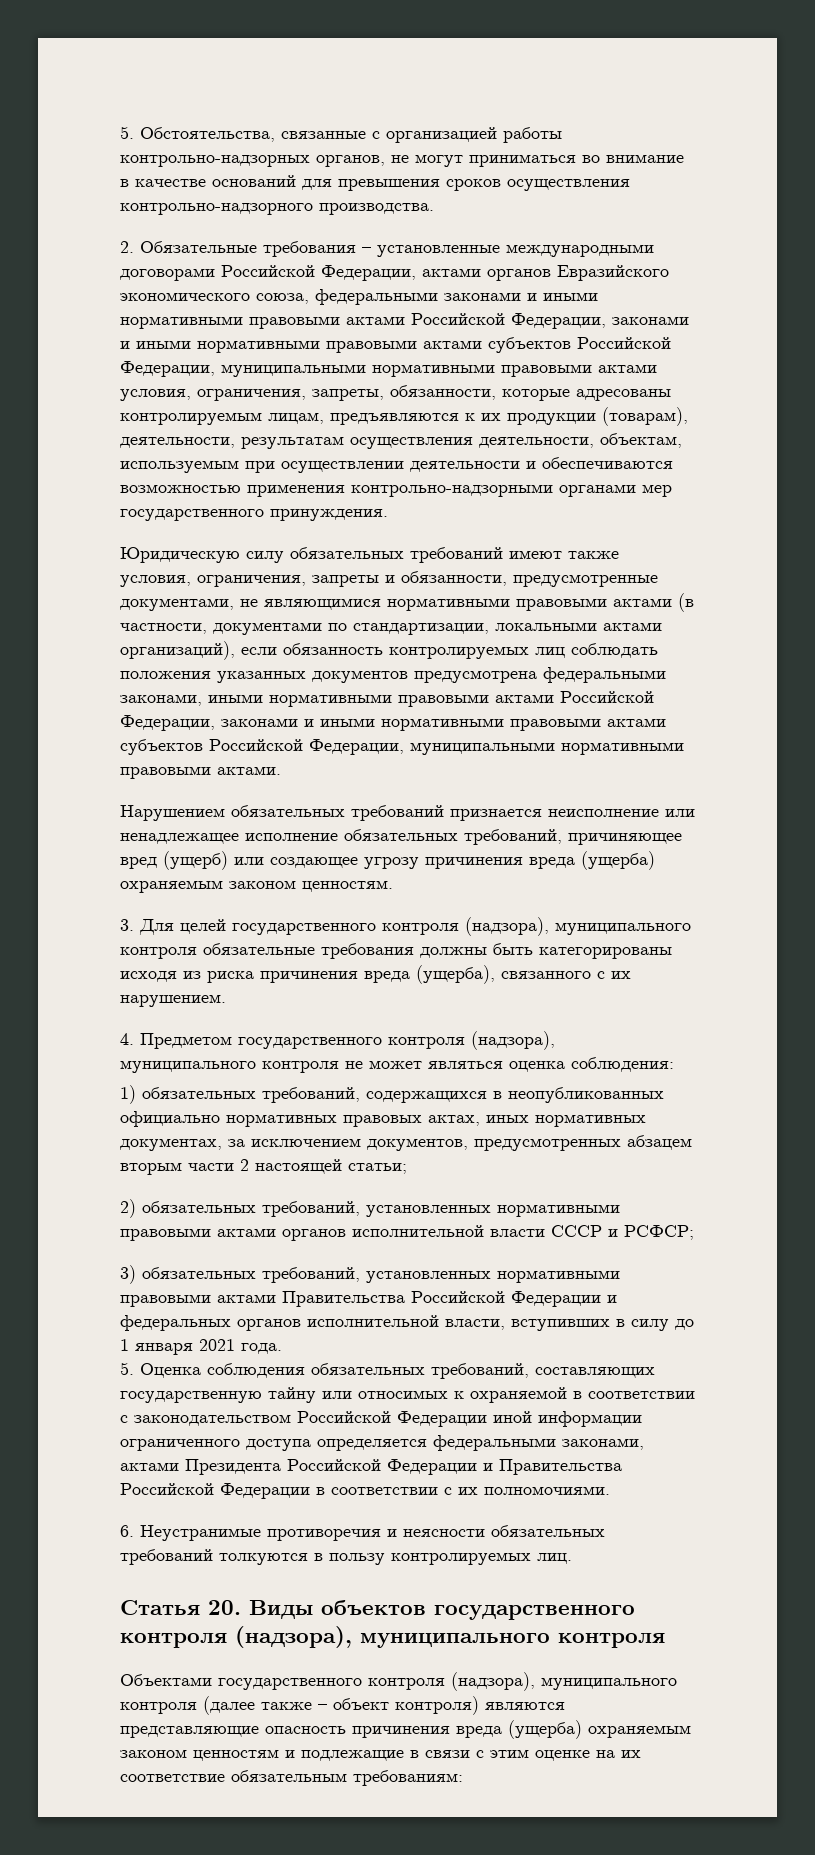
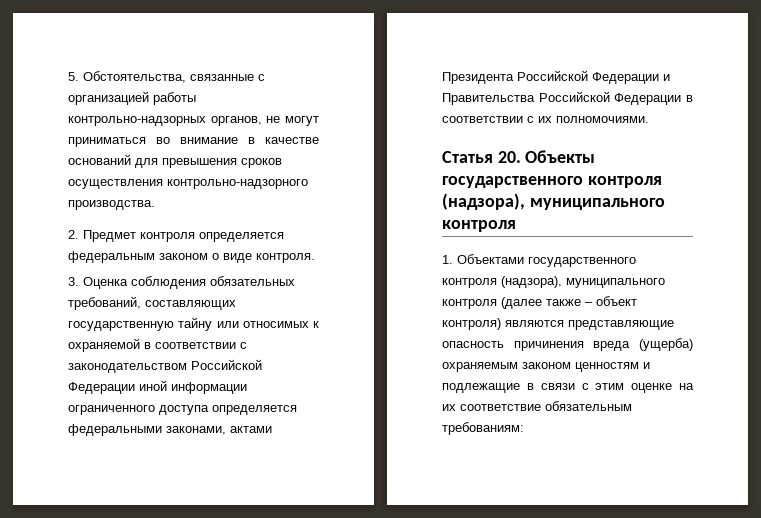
- 2. Обязательные требования – установленные международными договорами Российской Федерации, актами органов Евразийского экономического союза, федеральными законами и иными нормативными правовыми актами Российской Федерации, законами и иными нормативными правовыми актами субъектов Российской Федерации, муниципальными нормативными правовыми актами условия, ограничения, запреты, обязанности, которые адресованы контролируемым лицам, предъявляются к их продукции (товарам), деятельности, результатам осуществления деятельности, объектам, используемым при осуществлении деятельности и обеспечиваются возможностью применения контрольно-надзорными органами мер государственного принуждения.
- Юридическую силу обязательных требований имеют также условия, ограничения, запреты и обязанности, предусмотренные документами, не являющимися нормативными правовыми актами (в частности, документами по стандартизации, локальными актами организаций), если обязанность контролируемых лиц соблюдать положения указанных документов предусмотрена федеральными законами, иными нормативными правовыми актами Российской Федерации, законами и иными нормативными правовыми актами субъектов Российской Федерации, муниципальными нормативными правовыми актами.
- Нарушением обязательных требований признается неисполнение или ненадлежащее исполнение обязательных требований, причиняющее вред (ущерб) или создающее угрозу причинения вреда (ущерба) охраняемым законом ценностям.
- 3. Для целей государственного контроля (надзора), муниципального контроля обязательные требования должны быть категорированы исходя из риска причинения вреда (ущерба), связанного с их нарушением.
- 4. Предметом государственного контроля (надзора), муниципального контроля не может являться оценка соблюдения:
- 1) обязательных требований, содержащихся в неопубликованных официально нормативных правовых актах, иных нормативных документах, за исключением документов, предусмотренных абзацем вторым части 2 настоящей статьи;
- 2) обязательных требований, установленных нормативными правовыми актами органов исполнительной власти СССР и РСФСР;
- 3) обязательных требований, установленных нормативными правовыми актами Правительства Российской Федерации и федеральных органов исполнительной власти, вступивших в силу до 1 января 2021 года.
- 5. Оценка соблюдения обязательных требований, составляющих государственную тайну или относимых к охраняемой в соответствии с законодательством Российской Федерации иной информации ограниченного доступа определяется федеральными законами, актами Президента Российской Федерации и Правительства Российской Федерации в соответствии с их полномочиями.
+ 2. Предмет контроля определяется федеральным законом о виде контроля.
+ 3. Оценка соблюдения обязательных требований, составляющих государственную тайну или относимых к охраняемой в соответствии с законодательством Российской Федерации иной информации ограниченного доступа определяется федеральными законами, актами Президента Российской Федерации и Правительства Российской Федерации в соответствии с их полномочиями.
- 6. Неустранимые противоречия и неясности обязательных требований толкуются в пользу контролируемых лиц.
- Статья 20. Виды объектов государственного контроля (надзора), муниципального контроля
+ Статья 20. Объекты государственного контроля (надзора), муниципального контроля
- Объектами государственного контроля (надзора), муниципального контроля (далее также – объект контроля) являются представляющие опасность причинения вреда (ущерба) охраняемым законом ценностям и подлежащие в связи с этим оценке на их соответствие обязательным требованиям:
+ 1. Объектами государственного контроля (надзора), муниципального контроля (далее также – объект контроля) являются представляющие опасность причинения вреда (ущерба) охраняемым законом ценностям и подлежащие в связи с этим оценке на их соответствие обязательным требованиям:

